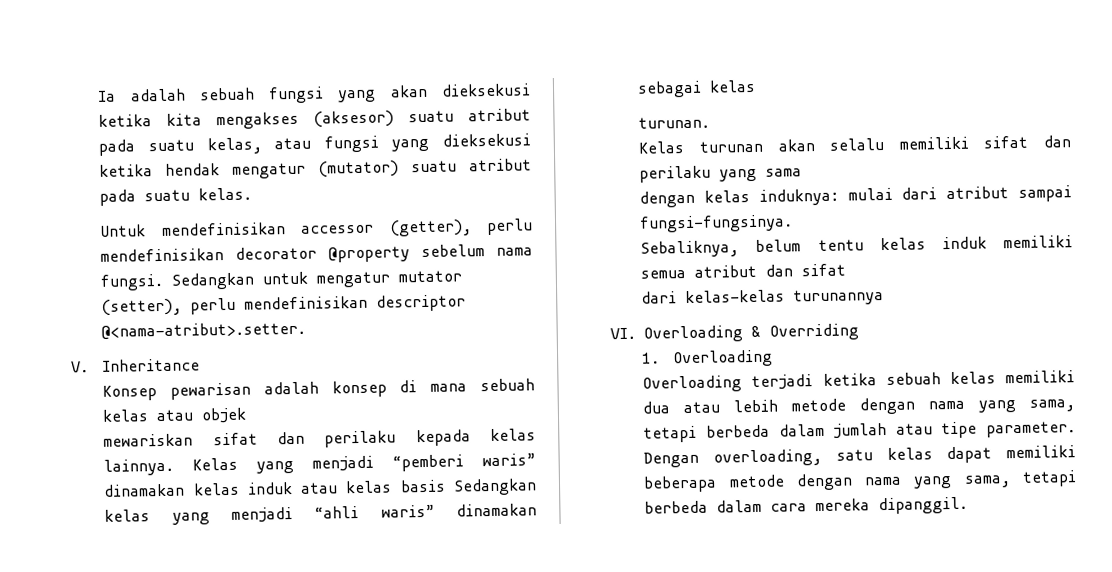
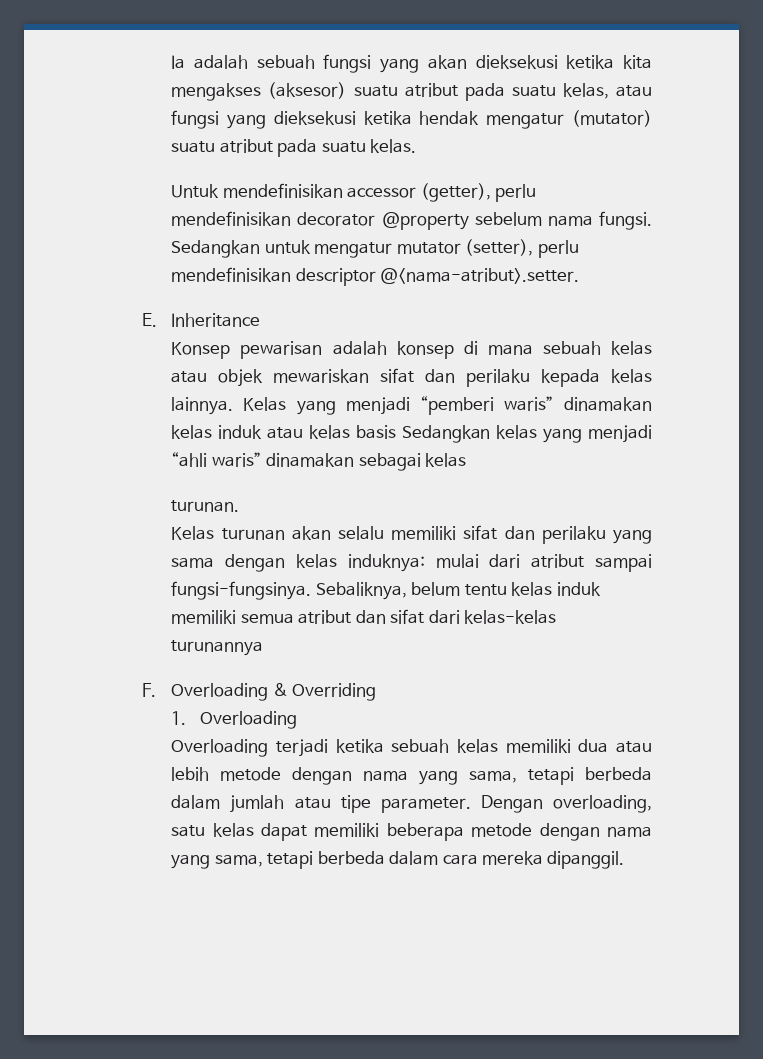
- V. Inheritance
+ E. Inheritance
- Konsep pewarisan adalah konsep di mana sebuah kelas atau objek
- mewariskan sifat dan perilaku kepada kelas lainnya.
+ Konsep pewarisan adalah konsep di mana sebuah kelas atau objek mewariskan sifat dan perilaku kepada kelas lainnya.
- Kelas turunan akan selalu memiliki sifat dan perilaku yang sama
- dengan kelas induknya: mulai dari atribut sampai fungsi-fungsinya.
- Sebaliknya, belum tentu kelas induk memiliki semua atribut dan sifat
- dari kelas-kelas turunannya
+ Kelas turunan akan selalu memiliki sifat dan perilaku yang sama dengan kelas induknya: mulai dari atribut sampai fungsi-fungsinya. Sebaliknya, belum tentu kelas induk memiliki semua atribut dan sifat dari kelas-kelas turunannya
- VI. Overloading & Overriding
+ F. Overloading & Overriding

